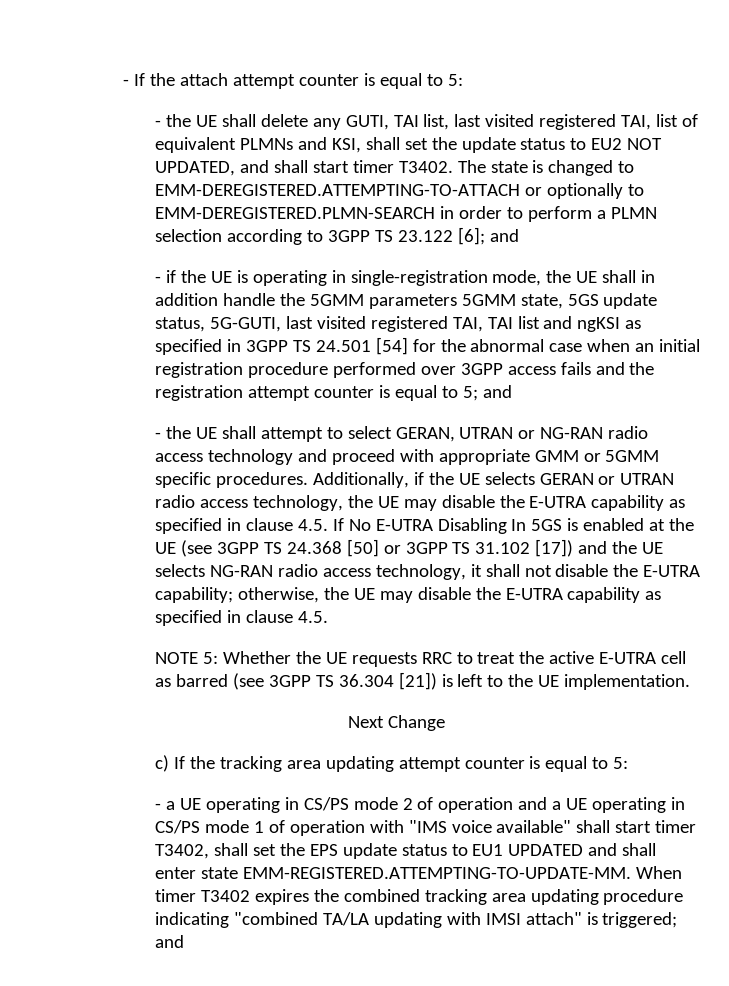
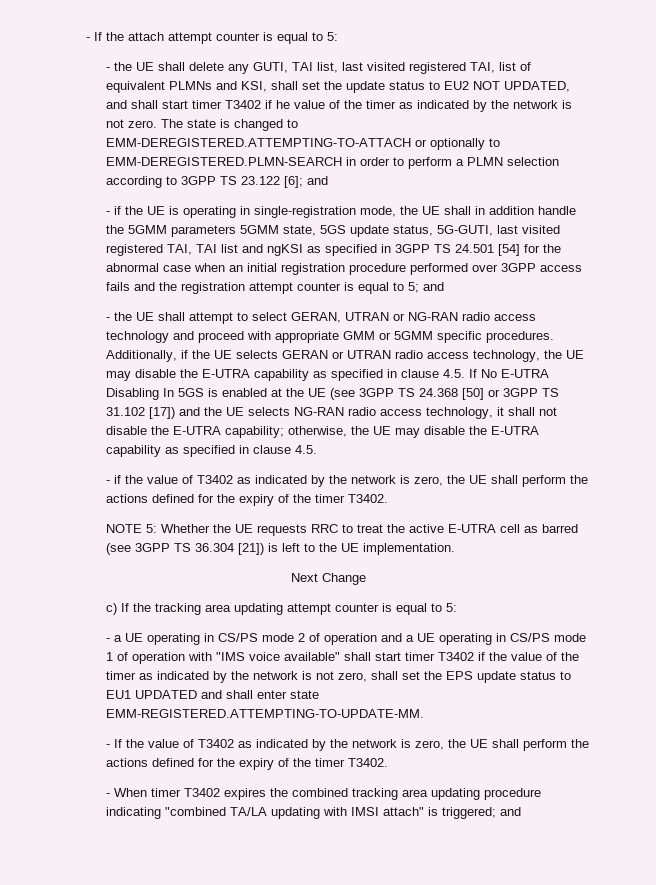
- - the UE shall delete any GUTI, TAI list, last visited registered TAI, list of equivalent PLMNs and KSI, shall set the update status to EU2 NOT UPDATED, and shall start timer T3402.
+ - the UE shall delete any GUTI, TAI list, last visited registered TAI, list of equivalent PLMNs and KSI, shall set the update status to EU2 NOT UPDATED, and shall start timer T3402 if he value of the timer as indicated by the network is not zero.
+ - if the value of T3402 as indicated by the network is zero, the UE shall perform the actions defined for the expiry of the timer T3402.
- - a UE operating in CS/PS mode 2 of operation and a UE operating in CS/PS mode 1 of operation with "IMS voice available" shall start timer T3402, shall set the EPS update status to EU1 UPDATED and shall enter state EMM-REGISTERED.ATTEMPTING-TO-UPDATE-MM. When timer T3402 expires the combined tracking area updating procedure indicating "combined TA/LA updating with IMSI attach" is triggered;
+ - a UE operating in CS/PS mode 2 of operation and a UE operating in CS/PS mode 1 of operation with "IMS voice available" shall start timer T3402 if the value of the timer as indicated by the network is not zero, shall set the EPS update status to EU1 UPDATED and shall enter state EMM-REGISTERED.ATTEMPTING-TO-UPDATE-MM.
+ - If the value of T3402 as indicated by the network is zero, the UE shall perform the actions defined for the expiry of the timer T3402.
+ - When timer T3402 expires the combined tracking area updating procedure indicating "combined TA/LA updating with IMSI attach" is triggered;

